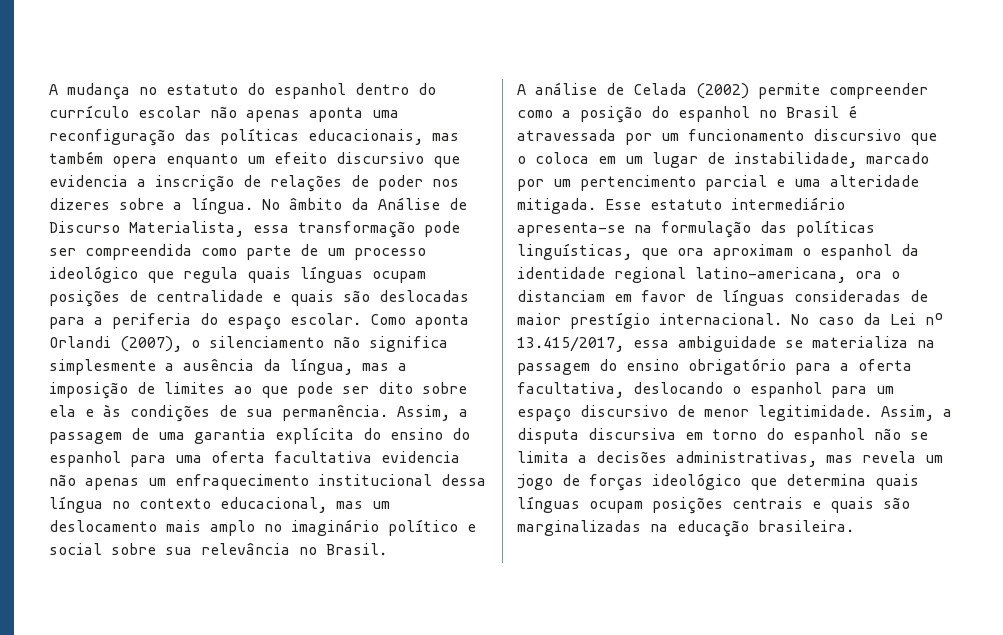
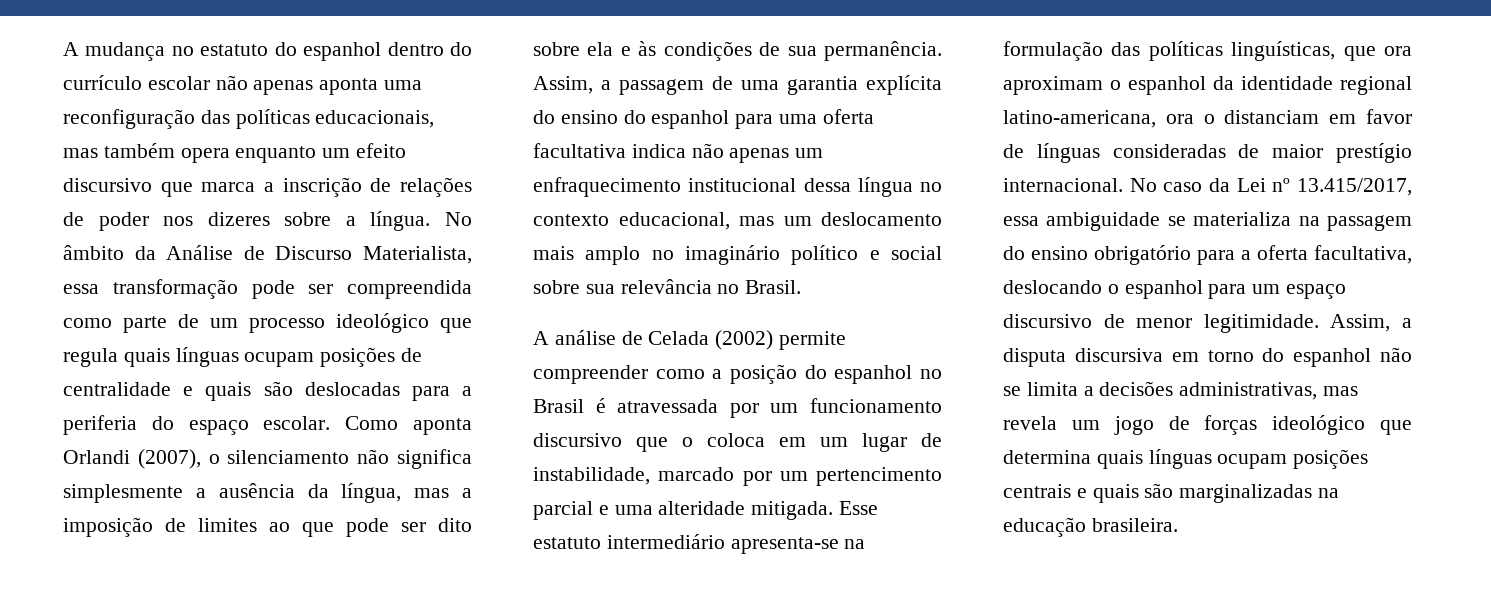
- A mudança no estatuto do espanhol dentro do currículo escolar não apenas aponta uma reconfiguração das políticas educacionais, mas também opera enquanto um efeito discursivo que evidencia a inscrição de relações de poder nos dizeres sobre a língua.
+ A mudança no estatuto do espanhol dentro do currículo escolar não apenas aponta uma reconfiguração das políticas educacionais, mas também opera enquanto um efeito discursivo que marca a inscrição de relações de poder nos dizeres sobre a língua.
- Assim, a passagem de uma garantia explícita do ensino do espanhol para uma oferta facultativa evidencia não apenas um enfraquecimento institucional dessa língua no contexto educacional, mas um deslocamento mais amplo no imaginário político e social sobre sua relevância no Brasil.
+ Assim, a passagem de uma garantia explícita do ensino do espanhol para uma oferta facultativa indica não apenas um enfraquecimento institucional dessa língua no contexto educacional, mas um deslocamento mais amplo no imaginário político e social sobre sua relevância no Brasil.

